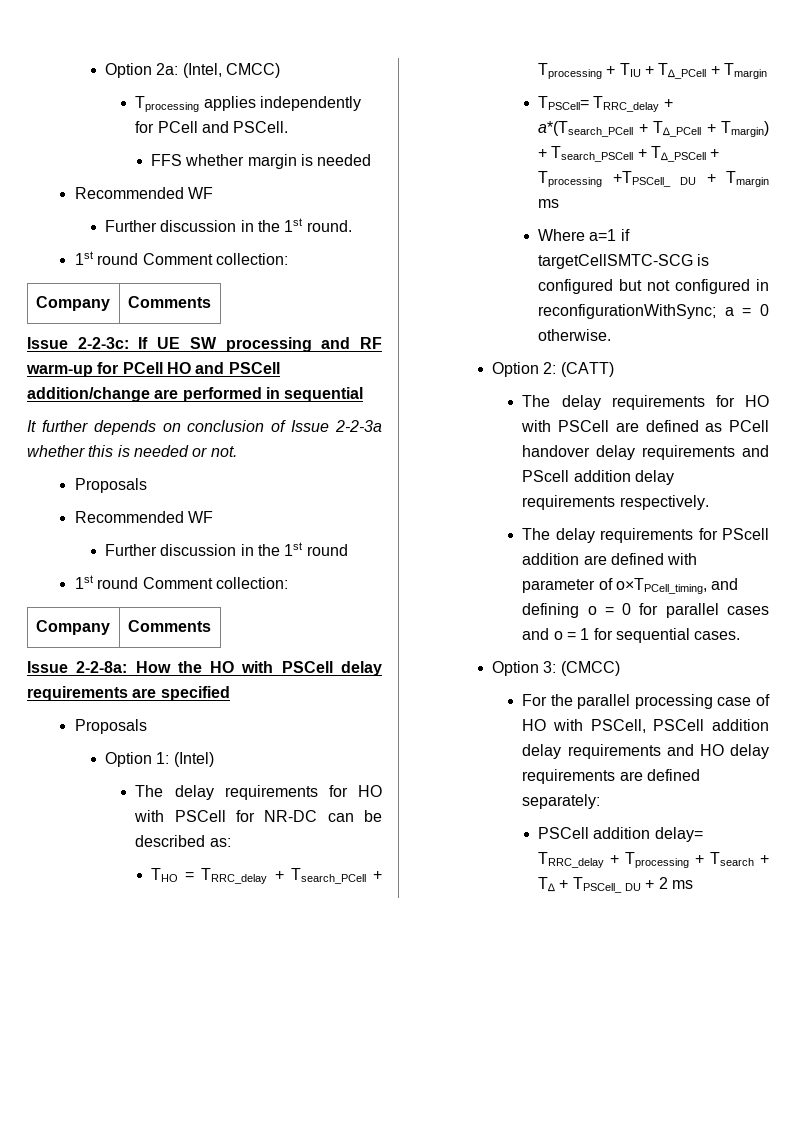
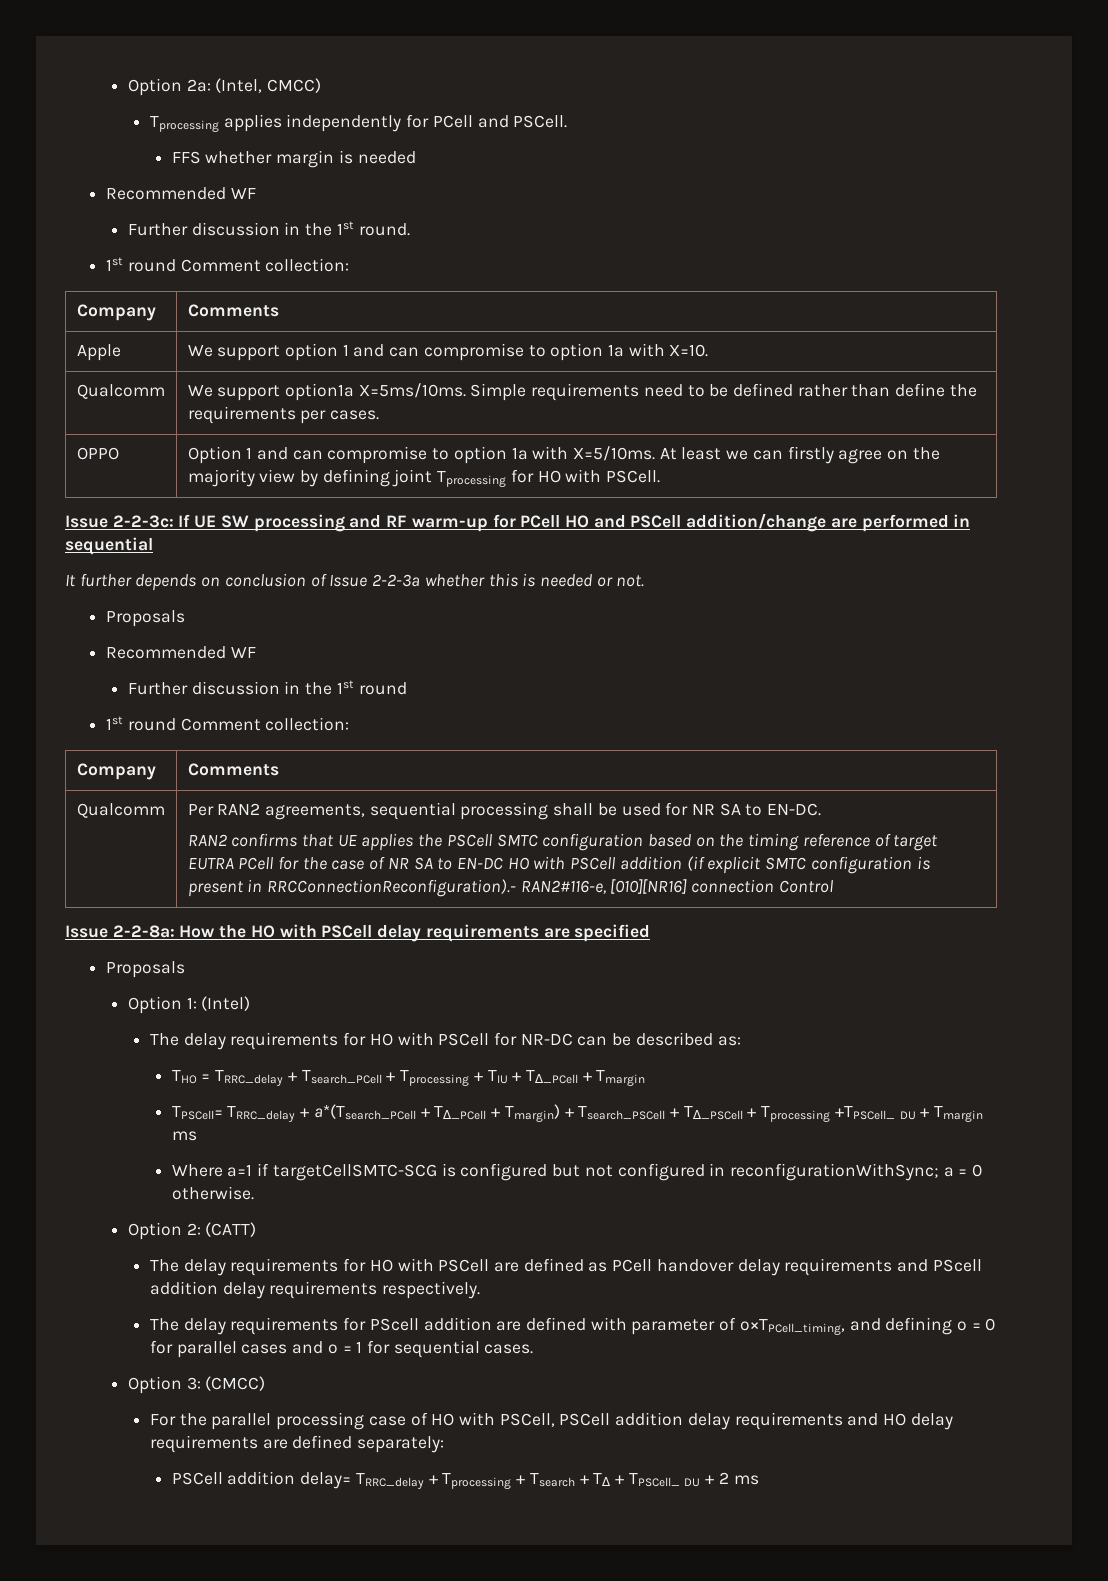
+ Apple | We support option 1 and can compromise to option 1a with X=10.
+ Qualcomm | We support option1a X=5ms/10ms. Simple requirements need to be defined rather than define the requirements per cases.
+ OPPO | Option 1 and can compromise to option 1a with X=5/10ms. At least we can firstly agree on the majority view by defining joint Tprocessing for HO with PSCell.
+ Qualcomm | Per RAN2 agreements, sequential processing shall be used for NR SA to EN-DC.
+ RAN2 confirms that UE applies the PSCell SMTC configuration based on the timing reference of target EUTRA PCell for the case of NR SA to EN-DC HO with PSCell addition (if explicit SMTC configuration is present in RRCConnectionReconfiguration).- RAN2#116-e, [010][NR16] connection Control

